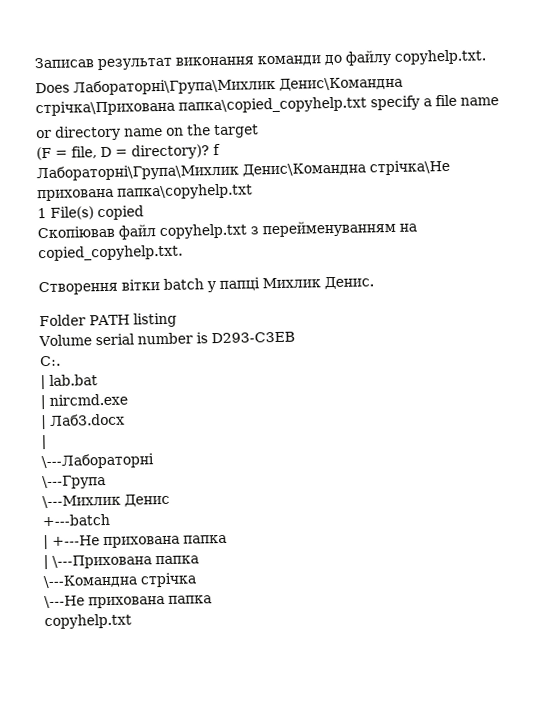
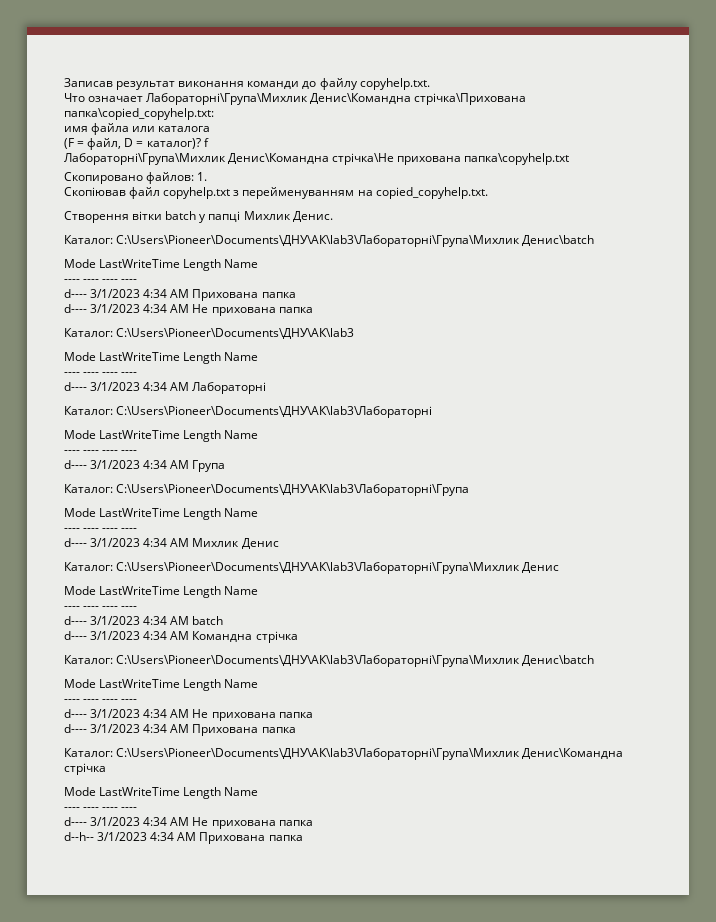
- Does Лабораторні\Група\Михлик Денис\Командна стрічка\Прихована папка\copied_copyhelp.txt specify a file name
- or directory name on the target
+ Что означает Лабораторні\Група\Михлик Денис\Командна стрічка\Прихована папка\copied_copyhelp.txt:
+ имя файла или каталога
- (F = file, D = directory)? f
+ (F = файл, D = каталог)? f
- 1 File(s) copied
+ Скопировано файлов: 1.
  Створення вітки batch у папці Михлик Денис.
- Folder PATH listing
- Volume serial number is D293-C3EB
- C:.
- | lab.bat
- | nircmd.exe
- | Лаб3.docx
- |
- \---Лабораторні
- \---Група
- \---Михлик Денис
- +---batch
- | +---Не прихована папка
- | \---Прихована папка
- \---Командна стрічка
- \---Не прихована папка
- copyhelp.txt
+ Каталог: C:\Users\Pioneer\Documents\ДНУ\АК\lab3\Лабораторні\Група\Михлик Денис\batch
+ Mode LastWriteTime Length Name
+ ---- ---- ---- ----
+ d---- 3/1/2023 4:34 AM Прихована папка
+ d---- 3/1/2023 4:34 AM Не прихована папка
+ Каталог: C:\Users\Pioneer\Documents\ДНУ\АК\lab3
+ Mode LastWriteTime Length Name
+ ---- ---- ---- ----
+ d---- 3/1/2023 4:34 AM Лабораторні
+ Каталог: C:\Users\Pioneer\Documents\ДНУ\АК\lab3\Лабораторні
+ Mode LastWriteTime Length Name
+ ---- ---- ---- ----
+ d---- 3/1/2023 4:34 AM Група
+ Каталог: C:\Users\Pioneer\Documents\ДНУ\АК\lab3\Лабораторні\Група
+ Mode LastWriteTime Length Name
+ ---- ---- ---- ----
+ d---- 3/1/2023 4:34 AM Михлик Денис
+ Каталог: C:\Users\Pioneer\Documents\ДНУ\АК\lab3\Лабораторні\Група\Михлик Денис
+ Mode LastWriteTime Length Name
+ ---- ---- ---- ----
+ d---- 3/1/2023 4:34 AM batch
+ d---- 3/1/2023 4:34 AM Командна стрічка
+ Каталог: C:\Users\Pioneer\Documents\ДНУ\АК\lab3\Лабораторні\Група\Михлик Денис\batch
+ Mode LastWriteTime Length Name
+ ---- ---- ---- ----
+ d---- 3/1/2023 4:34 AM Не прихована папка
+ d---- 3/1/2023 4:34 AM Прихована папка
+ Каталог: C:\Users\Pioneer\Documents\ДНУ\АК\lab3\Лабораторні\Група\Михлик Денис\Командна стрічка
+ Mode LastWriteTime Length Name
+ ---- ---- ---- ----
+ d---- 3/1/2023 4:34 AM Не прихована папка
+ d--h-- 3/1/2023 4:34 AM Прихована папка

